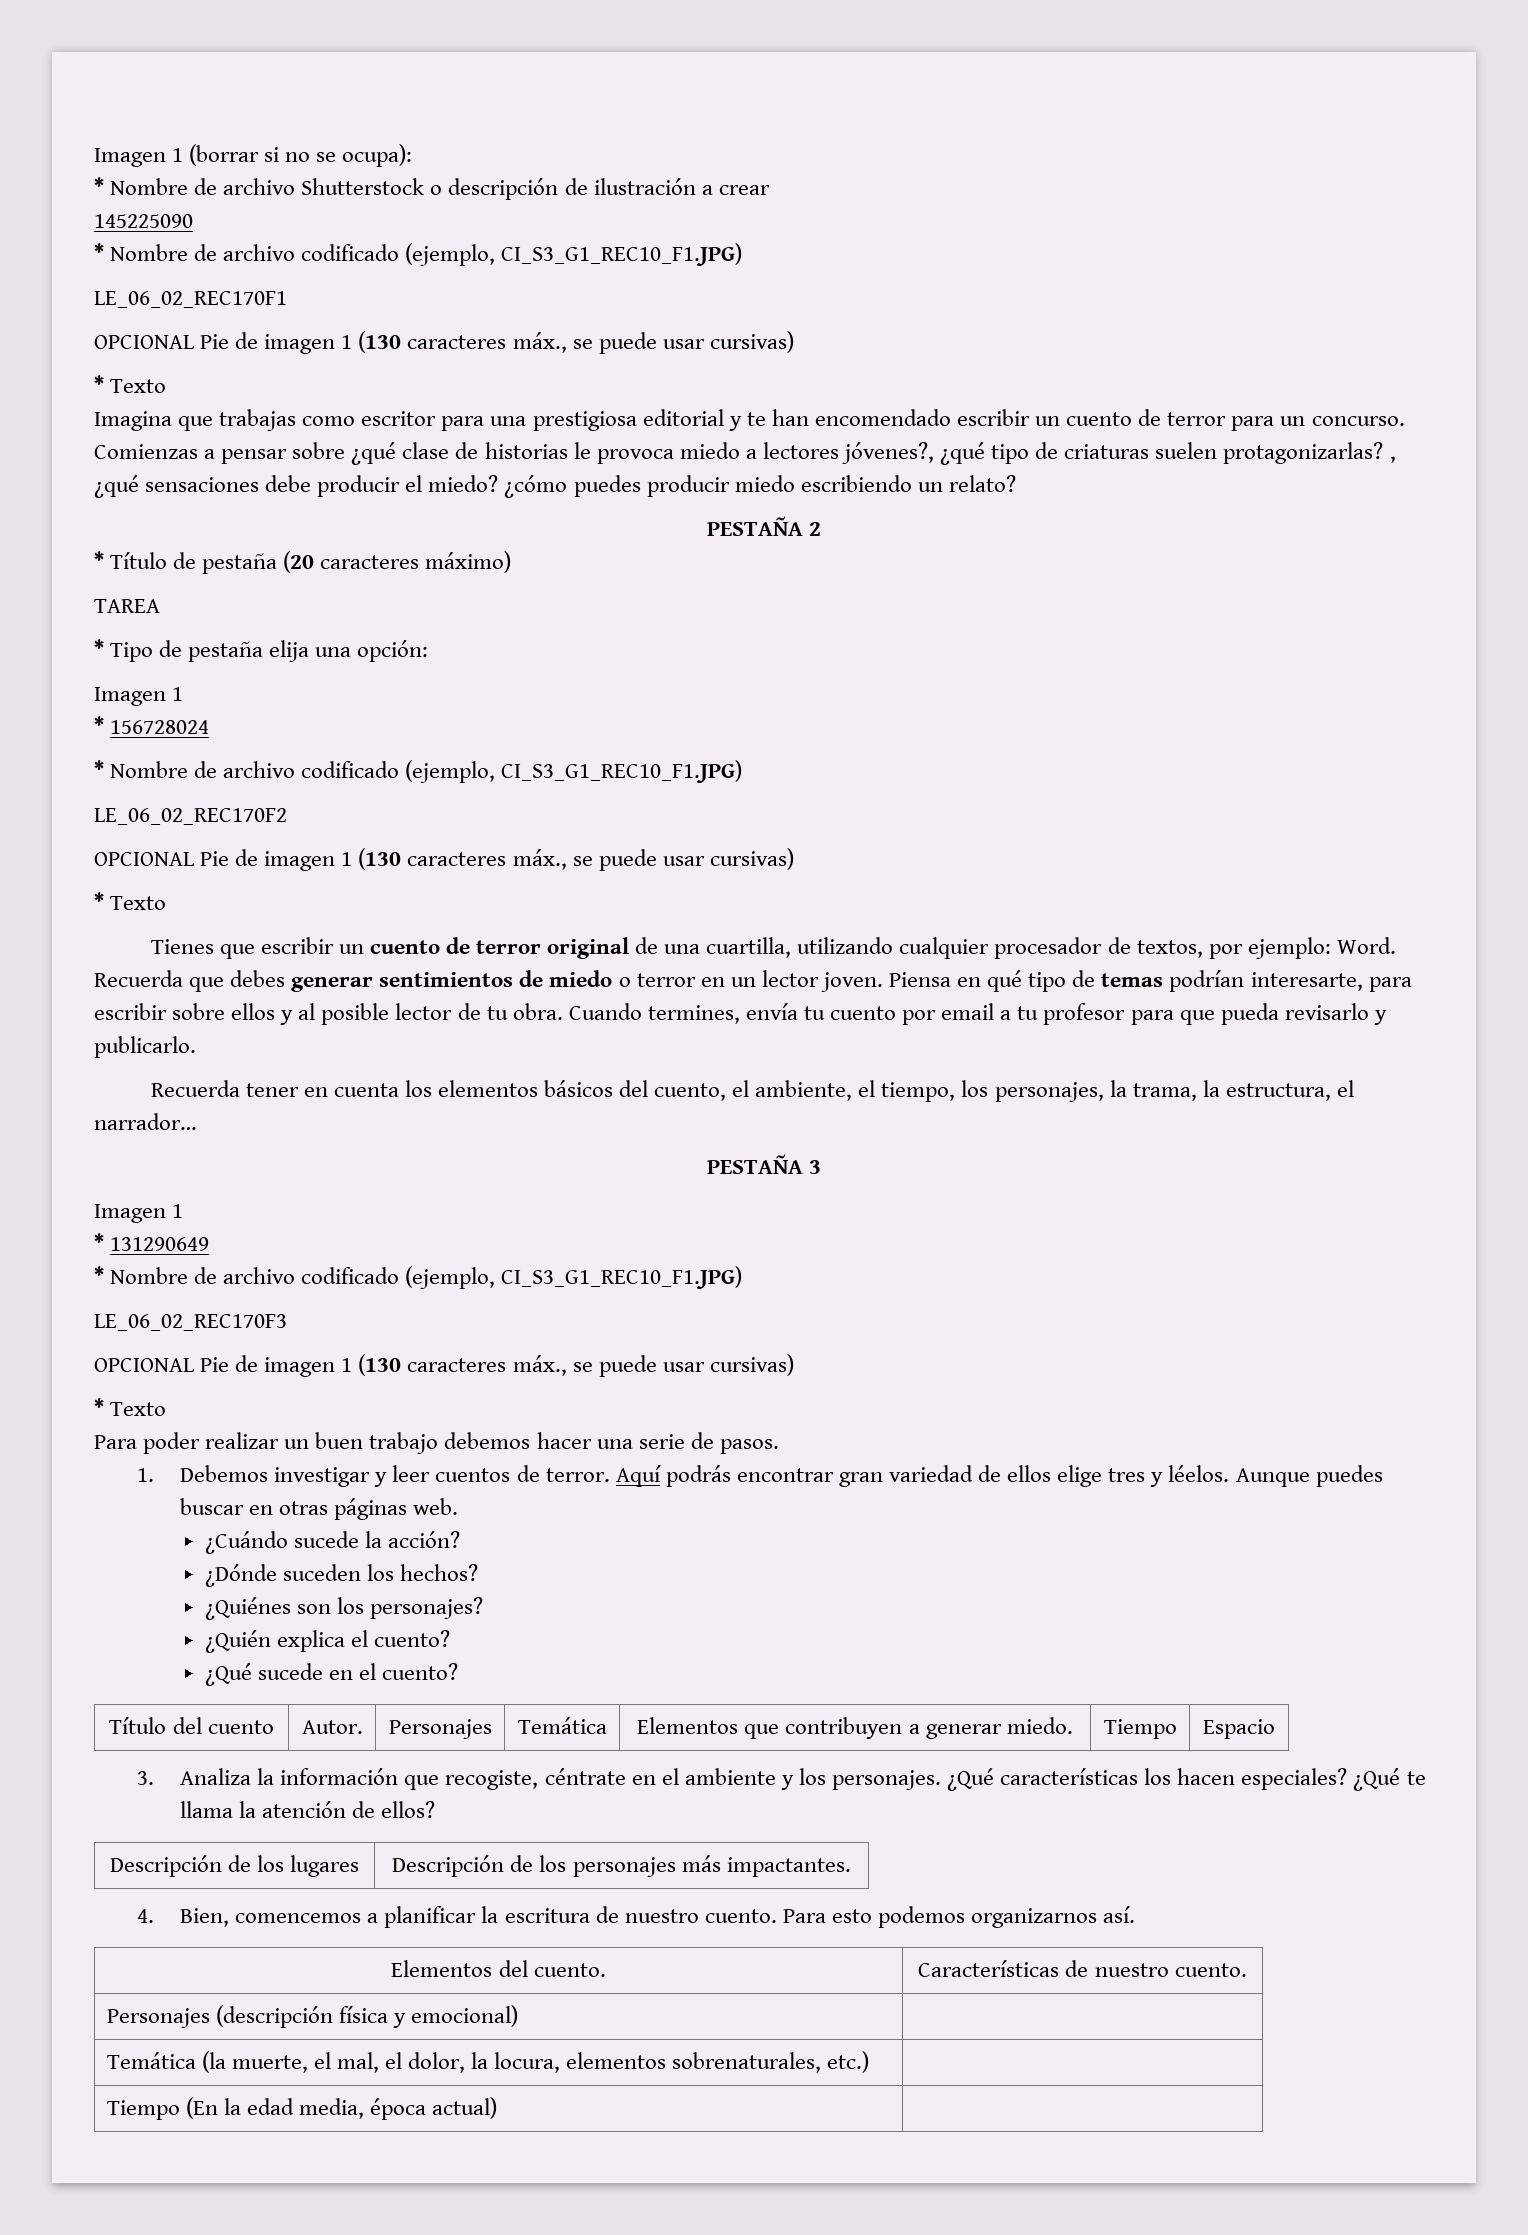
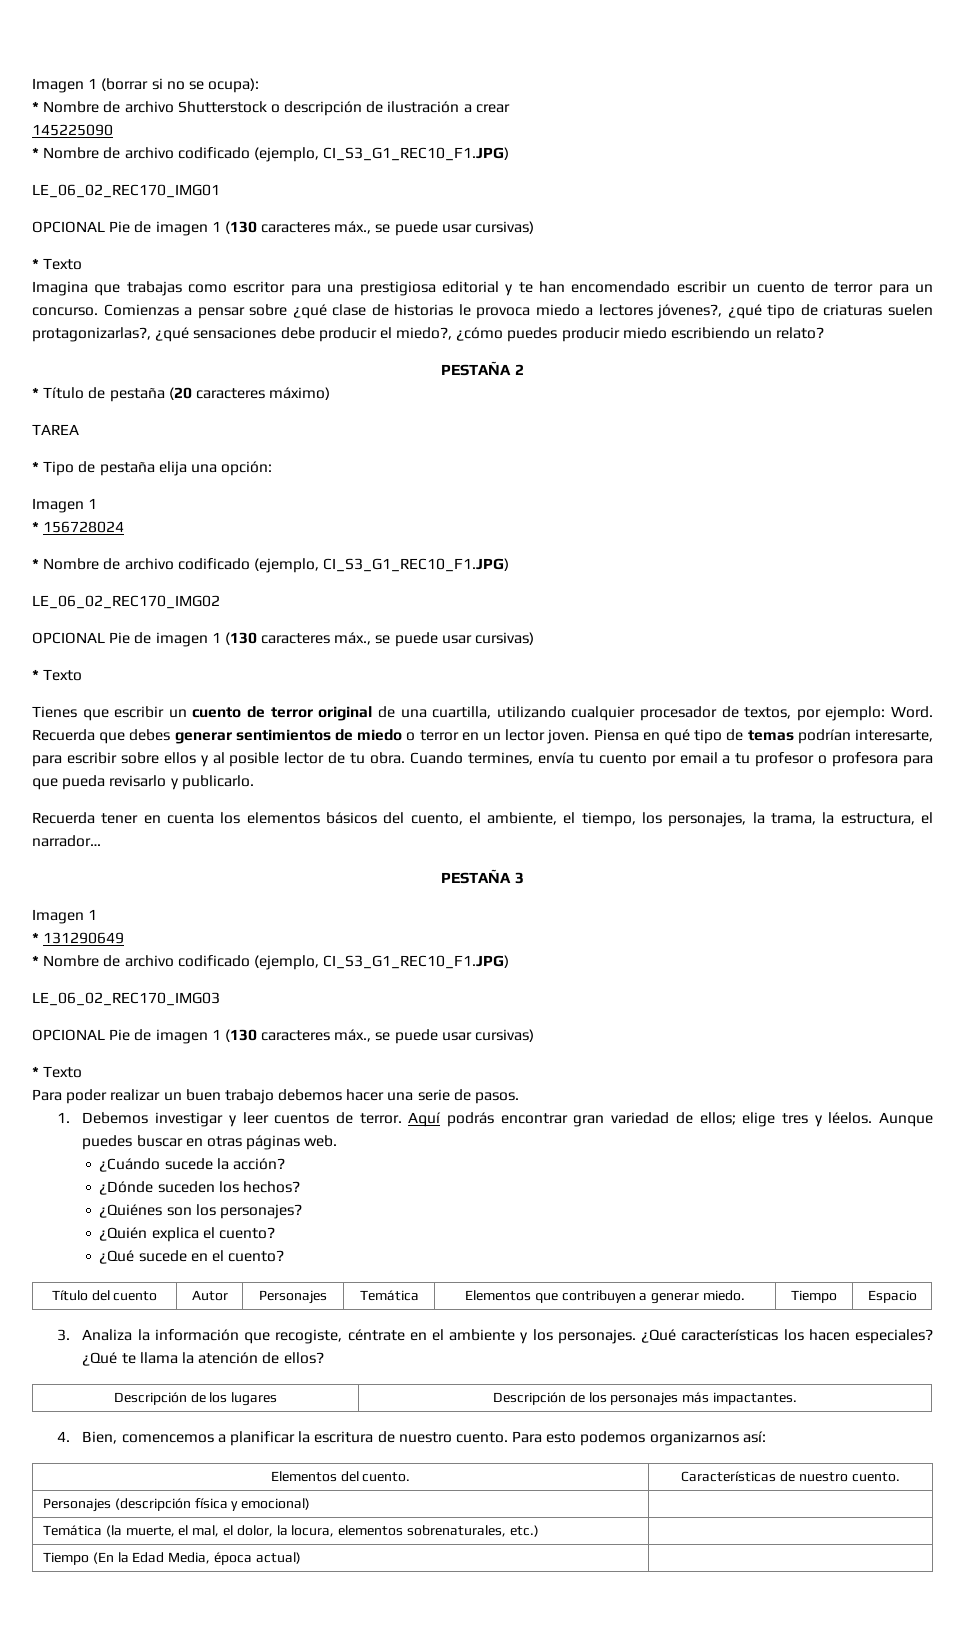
- LE_06_02_REC170F1
+ LE_06_02_REC170_IMG01
- Comienzas a pensar sobre ¿qué clase de historias le provoca miedo a lectores jóvenes?, ¿qué tipo de criaturas suelen protagonizarlas? , ¿qué sensaciones debe producir el miedo? ¿cómo puedes producir miedo escribiendo un relato?
+ Comienzas a pensar sobre ¿qué clase de historias le provoca miedo a lectores jóvenes?, ¿qué tipo de criaturas suelen protagonizarlas?, ¿qué sensaciones debe producir el miedo?, ¿cómo puedes producir miedo escribiendo un relato?
- LE_06_02_REC170F2
+ LE_06_02_REC170_IMG02
- Cuando termines, envía tu cuento por email a tu profesor para que pueda revisarlo y publicarlo.
+ Cuando termines, envía tu cuento por email a tu profesor o profesora para que pueda revisarlo y publicarlo.
- LE_06_02_REC170F3
+ LE_06_02_REC170_IMG03
- Aquí podrás encontrar gran variedad de ellos elige tres y léelos.
+ Aquí podrás encontrar gran variedad de ellos; elige tres y léelos.
- Título del cuento | Autor. | Personajes | Temática | Elementos que contribuyen a generar miedo. | Tiempo | Espacio
+ Título del cuento | Autor | Personajes | Temática | Elementos que contribuyen a generar miedo. | Tiempo | Espacio
- Para esto podemos organizarnos así.
+ Para esto podemos organizarnos así:
- Tiempo (En la edad media, época actual) |
+ Tiempo (En la Edad Media, época actual) |

